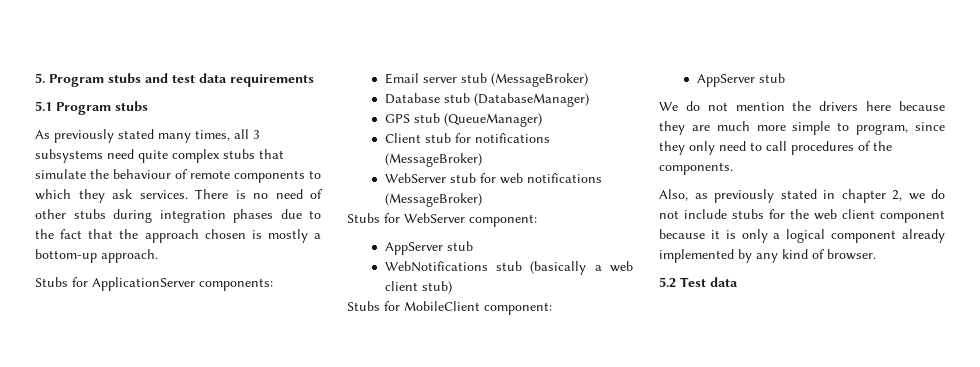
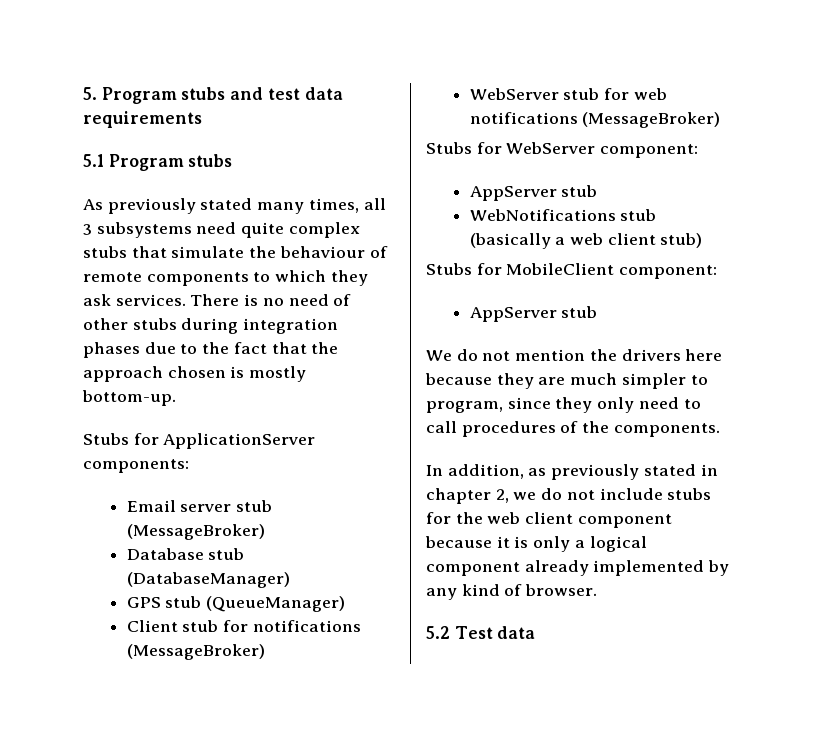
- There is no need of other stubs during integration phases due to the fact that the approach chosen is mostly a bottom-up approach.
+ There is no need of other stubs during integration phases due to the fact that the approach chosen is mostly bottom-up.
- We do not mention the drivers here because they are much more simple to program, since they only need to call procedures of the components.
+ We do not mention the drivers here because they are much simpler to program, since they only need to call procedures of the components.
- Also, as previously stated in chapter 2, we do not include stubs for the web client component because it is only a logical component already implemented by any kind of browser.
+ In addition, as previously stated in chapter 2, we do not include stubs for the web client component because it is only a logical component already implemented by any kind of browser.

